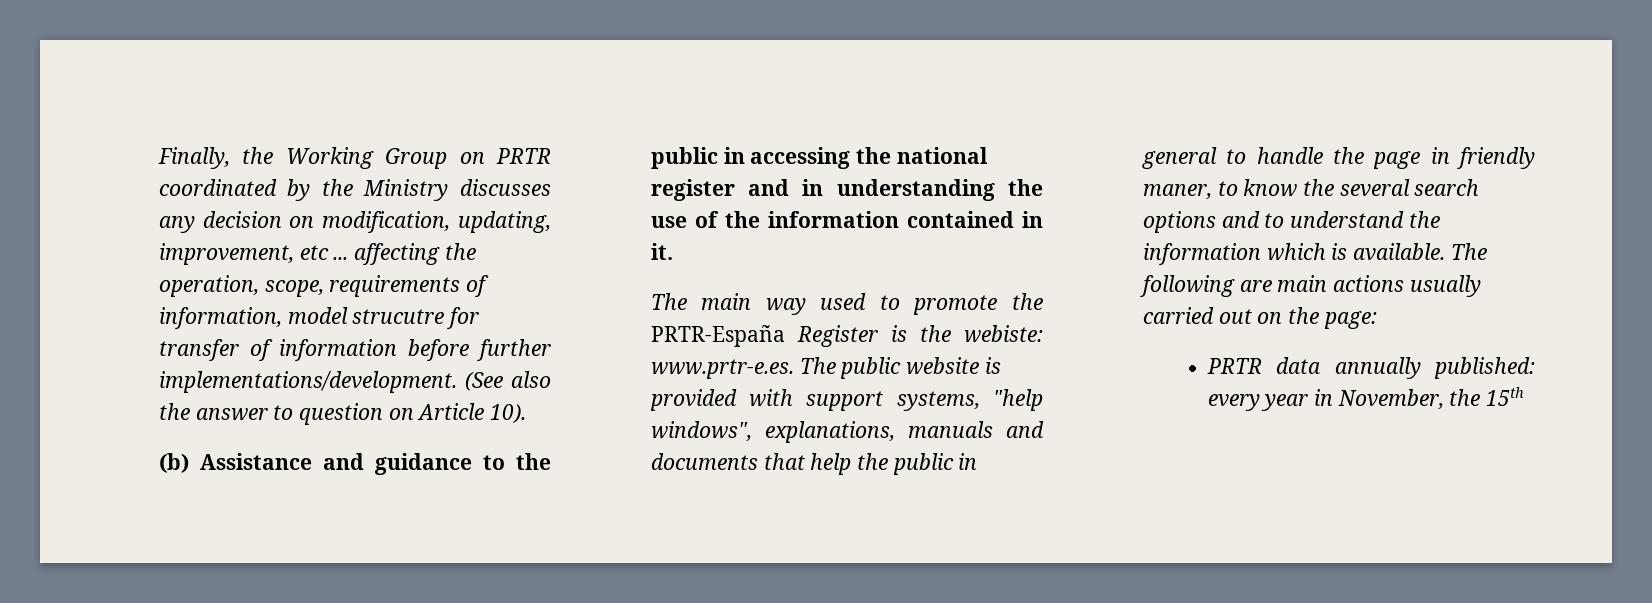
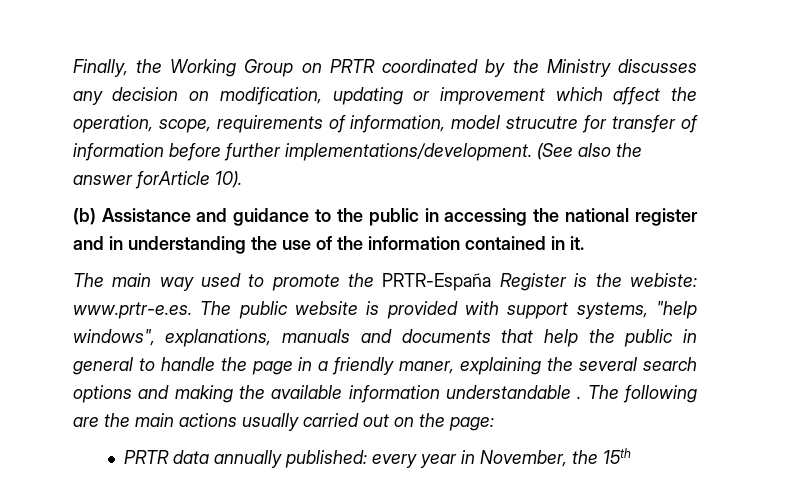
- Finally, the Working Group on PRTR coordinated by the Ministry discusses any decision on modification, updating, improvement, etc ... affecting the operation, scope, requirements of information, model strucutre for transfer of information before further implementations/development.
+ Finally, the Working Group on PRTR coordinated by the Ministry discusses any decision on modification, updating or improvement which affect the operation, scope, requirements of information, model strucutre for transfer of information before further implementations/development.
- (See also the answer to question on Article 10).
+ (See also the answer forArticle 10).
- The main way used to promote the PRTR-España Register is the webiste: www.prtr-e.es. The public website is provided with support systems, "help windows", explanations, manuals and documents that help the public in general to handle the page in friendly maner, to know the several search options and to understand the information which is available.
+ The main way used to promote the PRTR-España Register is the webiste: www.prtr-e.es. The public website is provided with support systems, "help windows", explanations, manuals and documents that help the public in general to handle the page in a friendly maner, explaining the several search options and making the available information understandable .
- The following are main actions usually carried out on the page:
+ The following are the main actions usually carried out on the page:

